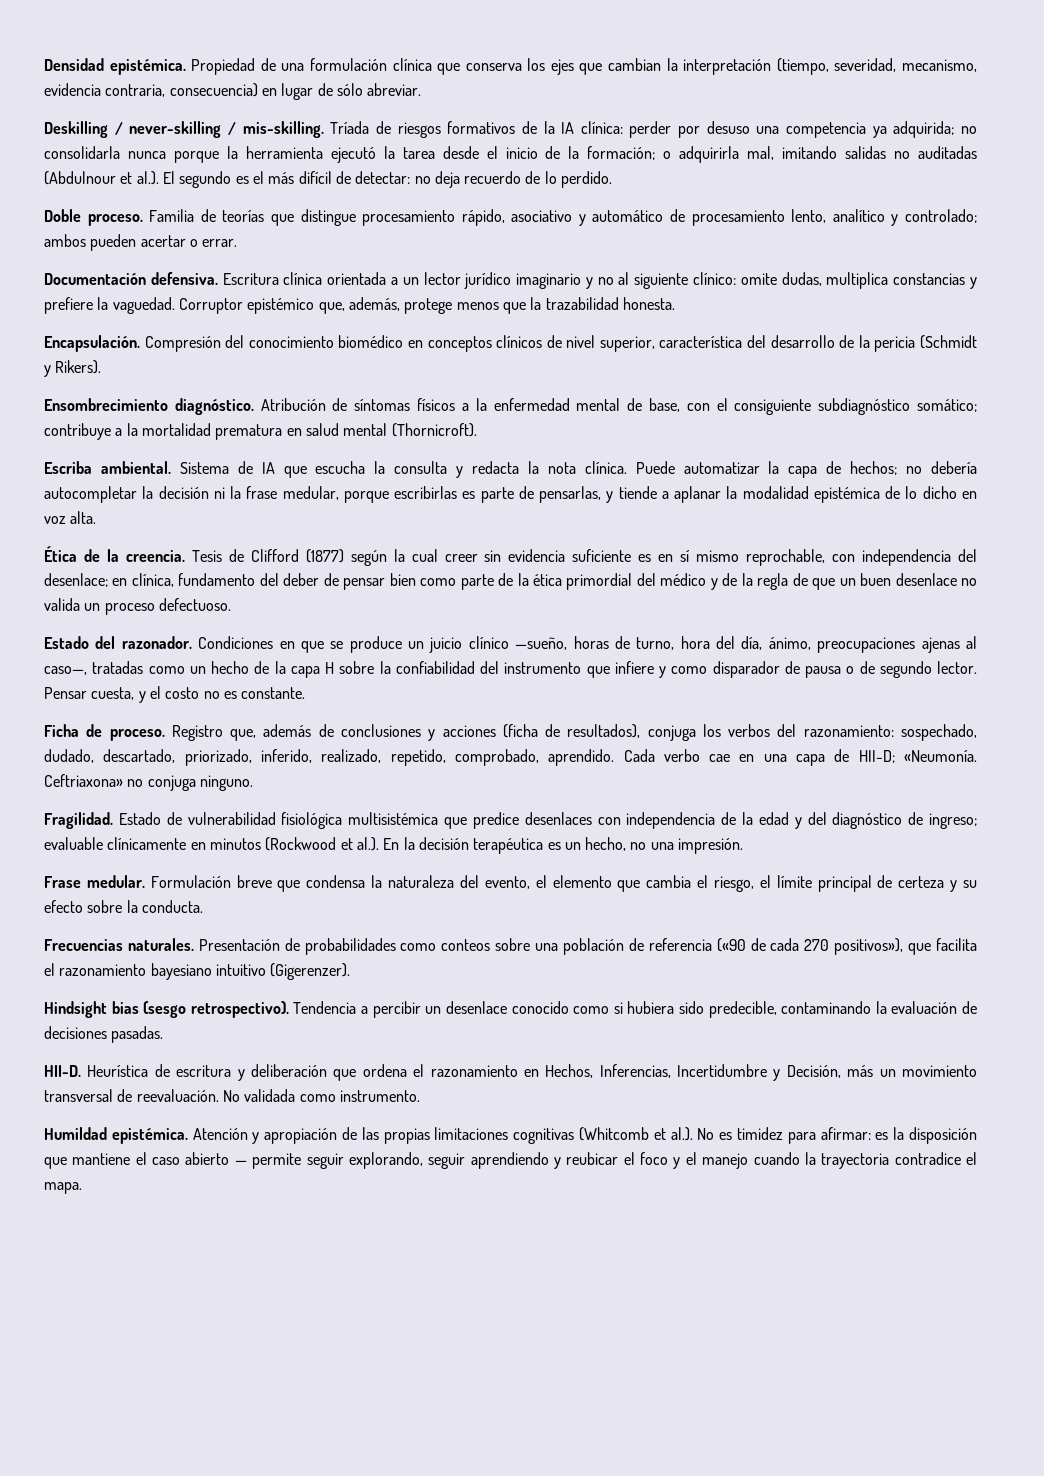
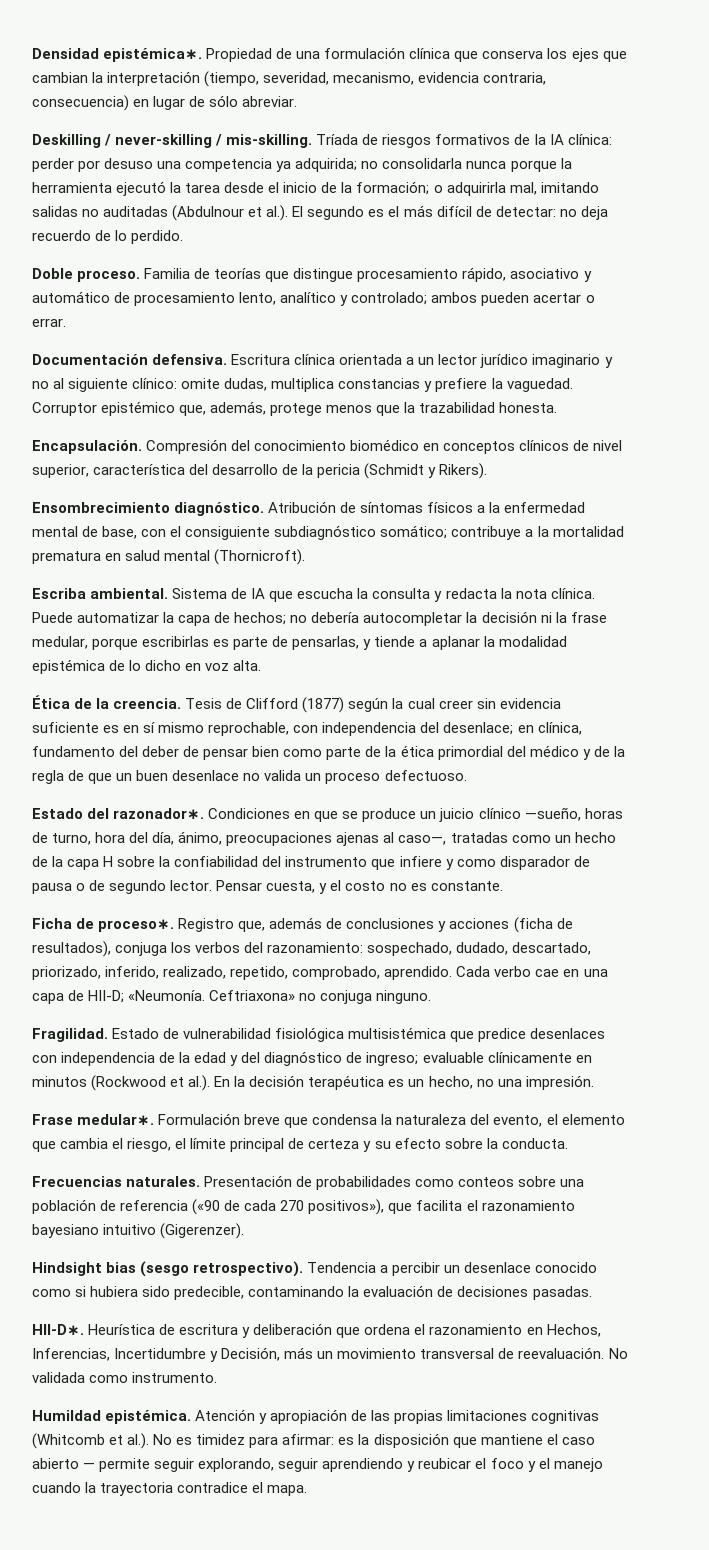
- Densidad epistémica.
+ Densidad epistémica∗.
- Estado del razonador.
+ Estado del razonador∗.
- Ficha de proceso.
+ Ficha de proceso∗.
- Frase medular.
+ Frase medular∗.
- HII-D.
+ HII-D∗.

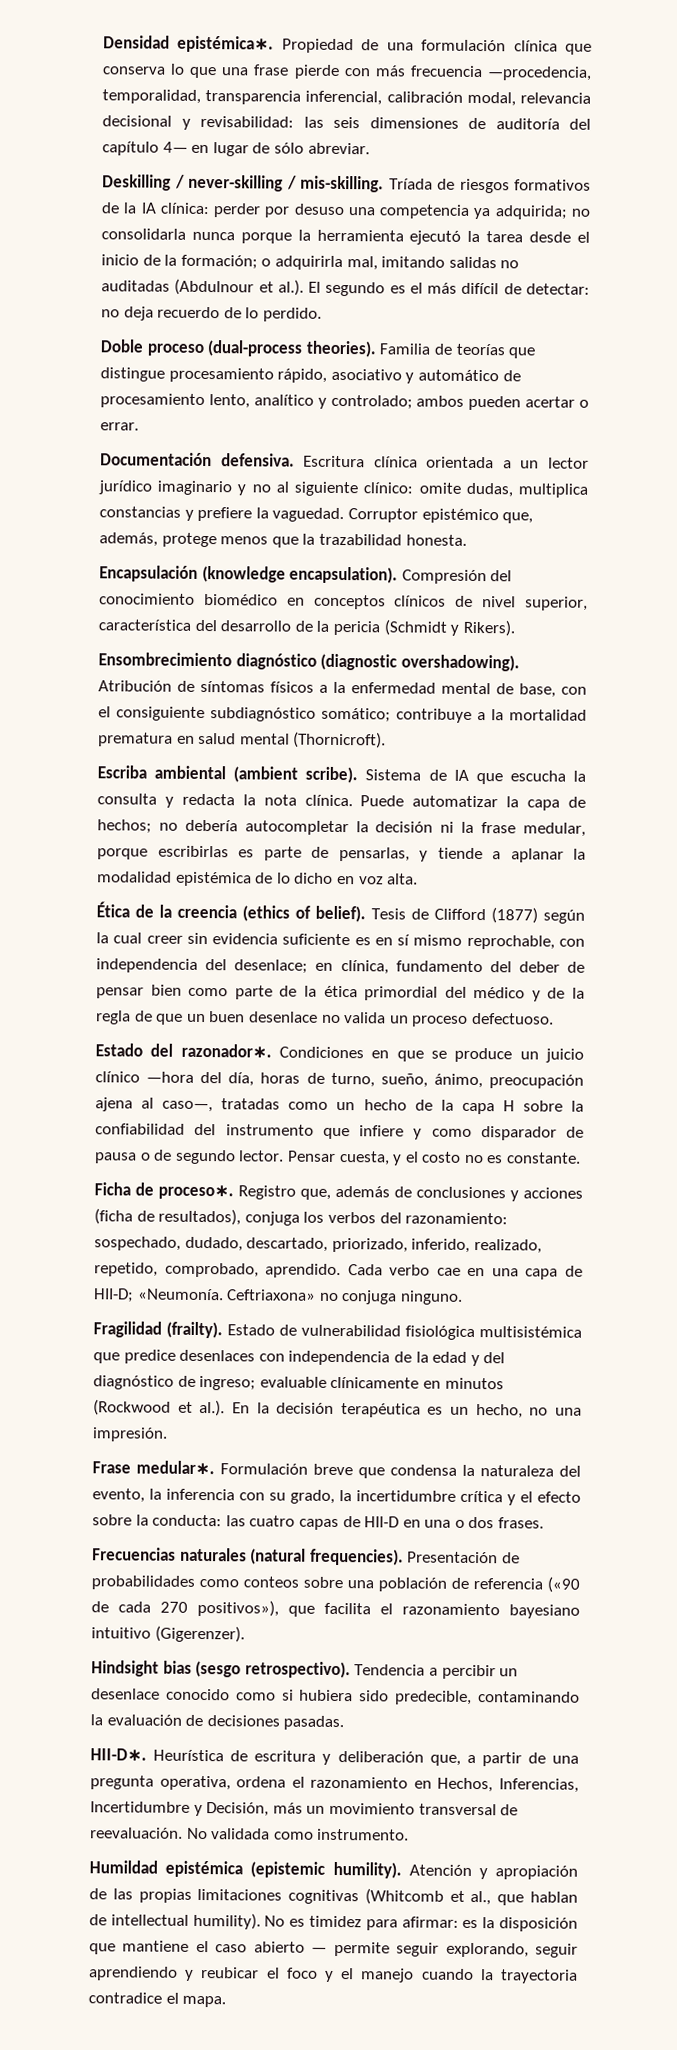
- Propiedad de una formulación clínica que conserva los ejes que cambian la interpretación (tiempo, severidad, mecanismo, evidencia contraria, consecuencia) en lugar de sólo abreviar.
+ Propiedad de una formulación clínica que conserva lo que una frase pierde con más frecuencia —procedencia, temporalidad, transparencia inferencial, calibración modal, relevancia decisional y revisabilidad: las seis dimensiones de auditoría del capítulo 4— en lugar de sólo abreviar.
- Doble proceso.
+ Doble proceso (dual-process theories).
- Encapsulación.
+ Encapsulación (knowledge encapsulation).
- Ensombrecimiento diagnóstico.
+ Ensombrecimiento diagnóstico (diagnostic overshadowing).
- Escriba ambiental.
+ Escriba ambiental (ambient scribe).
- Ética de la creencia.
+ Ética de la creencia (ethics of belief).
- Condiciones en que se produce un juicio clínico —sueño, horas de turno, hora del día, ánimo, preocupaciones ajenas al caso—, tratadas como un hecho de la capa H sobre la confiabilidad del instrumento que infiere y como disparador de pausa o de segundo lector.
+ Condiciones en que se produce un juicio clínico —hora del día, horas de turno, sueño, ánimo, preocupación ajena al caso—, tratadas como un hecho de la capa H sobre la confiabilidad del instrumento que infiere y como disparador de pausa o de segundo lector.
- Fragilidad.
+ Fragilidad (frailty).
- Formulación breve que condensa la naturaleza del evento, el elemento que cambia el riesgo, el límite principal de certeza y su efecto sobre la conducta.
- Frecuencias naturales.
+ Formulación breve que condensa la naturaleza del evento, la inferencia con su grado, la incertidumbre crítica y el efecto sobre la conducta: las cuatro capas de HII-D en una o dos frases.
+ Frecuencias naturales (natural frequencies).
- Heurística de escritura y deliberación que ordena el razonamiento en Hechos, Inferencias, Incertidumbre y Decisión, más un movimiento transversal de reevaluación.
+ Heurística de escritura y deliberación que, a partir de una pregunta operativa, ordena el razonamiento en Hechos, Inferencias, Incertidumbre y Decisión, más un movimiento transversal de reevaluación.
- Humildad epistémica.
+ Humildad epistémica (epistemic humility).
- Atención y apropiación de las propias limitaciones cognitivas (Whitcomb et al.). No es timidez para afirmar: es la disposición que mantiene el caso abierto — permite seguir explorando, seguir aprendiendo y reubicar el foco y el manejo cuando la trayectoria contradice el mapa.
+ Atención y apropiación de las propias limitaciones cognitivas (Whitcomb et al., que hablan de intellectual humility). No es timidez para afirmar: es la disposición que mantiene el caso abierto — permite seguir explorando, seguir aprendiendo y reubicar el foco y el manejo cuando la trayectoria contradice el mapa.

